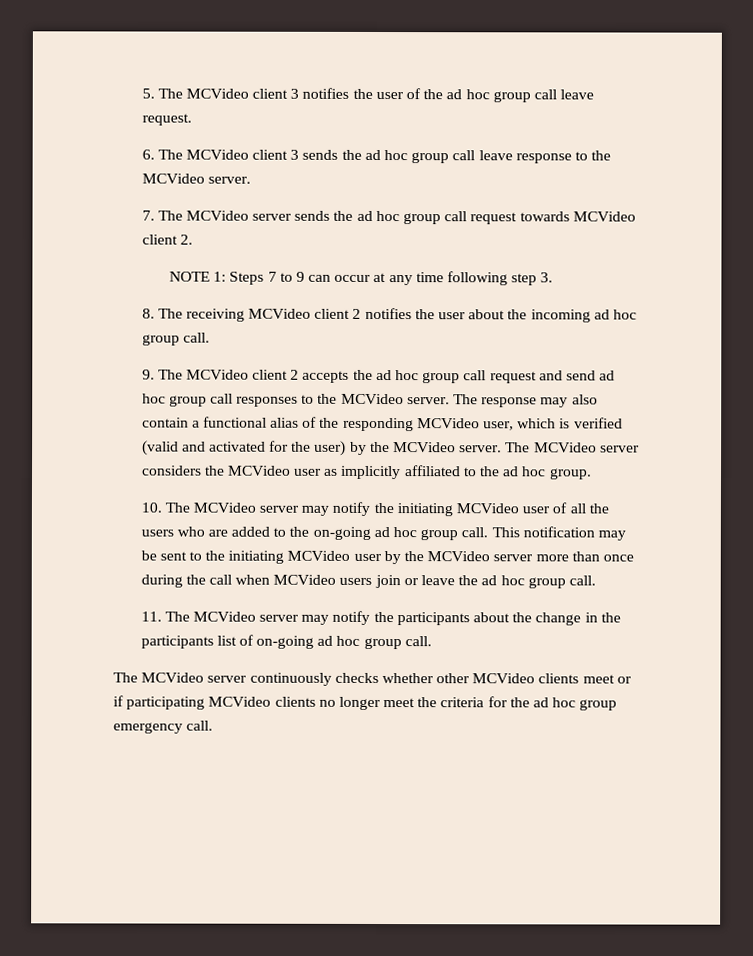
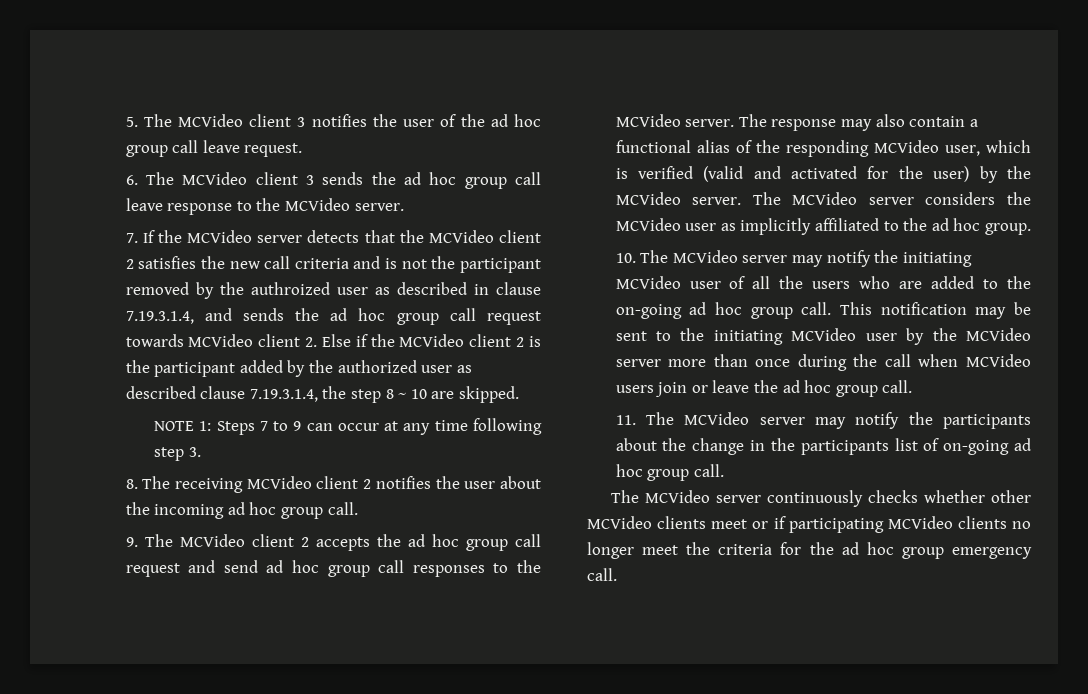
- 7. The MCVideo server sends the ad hoc group call request towards MCVideo client 2.
+ 7. If the MCVideo server detects that the MCVideo client 2 satisfies the new call criteria and is not the participant removed by the authroized user as described in clause 7.19.3.1.4, and sends the ad hoc group call request towards MCVideo client 2. Else if the MCVideo client 2 is the participant added by the authorized user as described clause 7.19.3.1.4, the step 8 ~ 10 are skipped.

